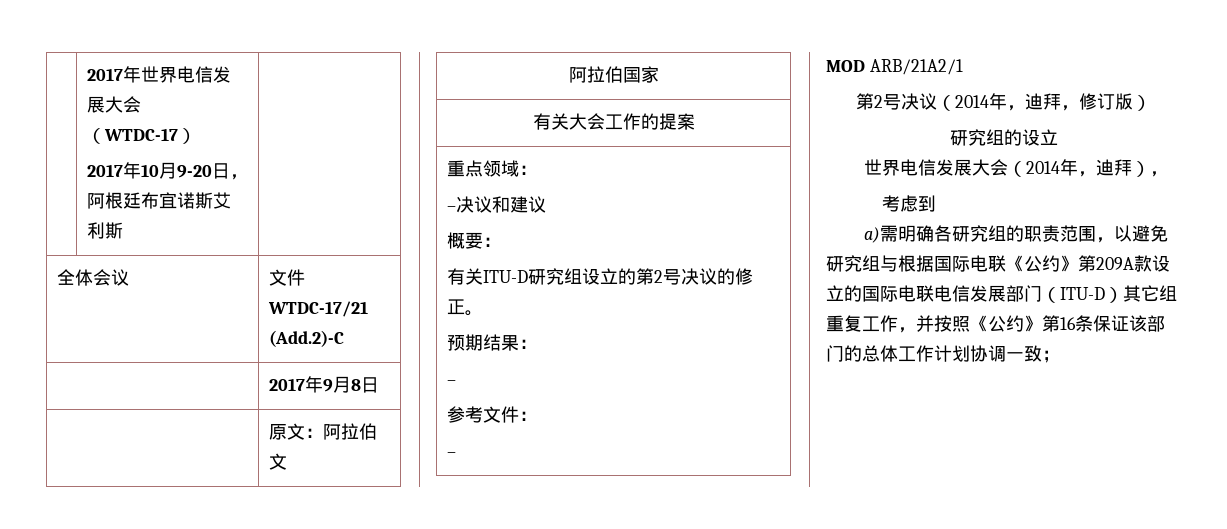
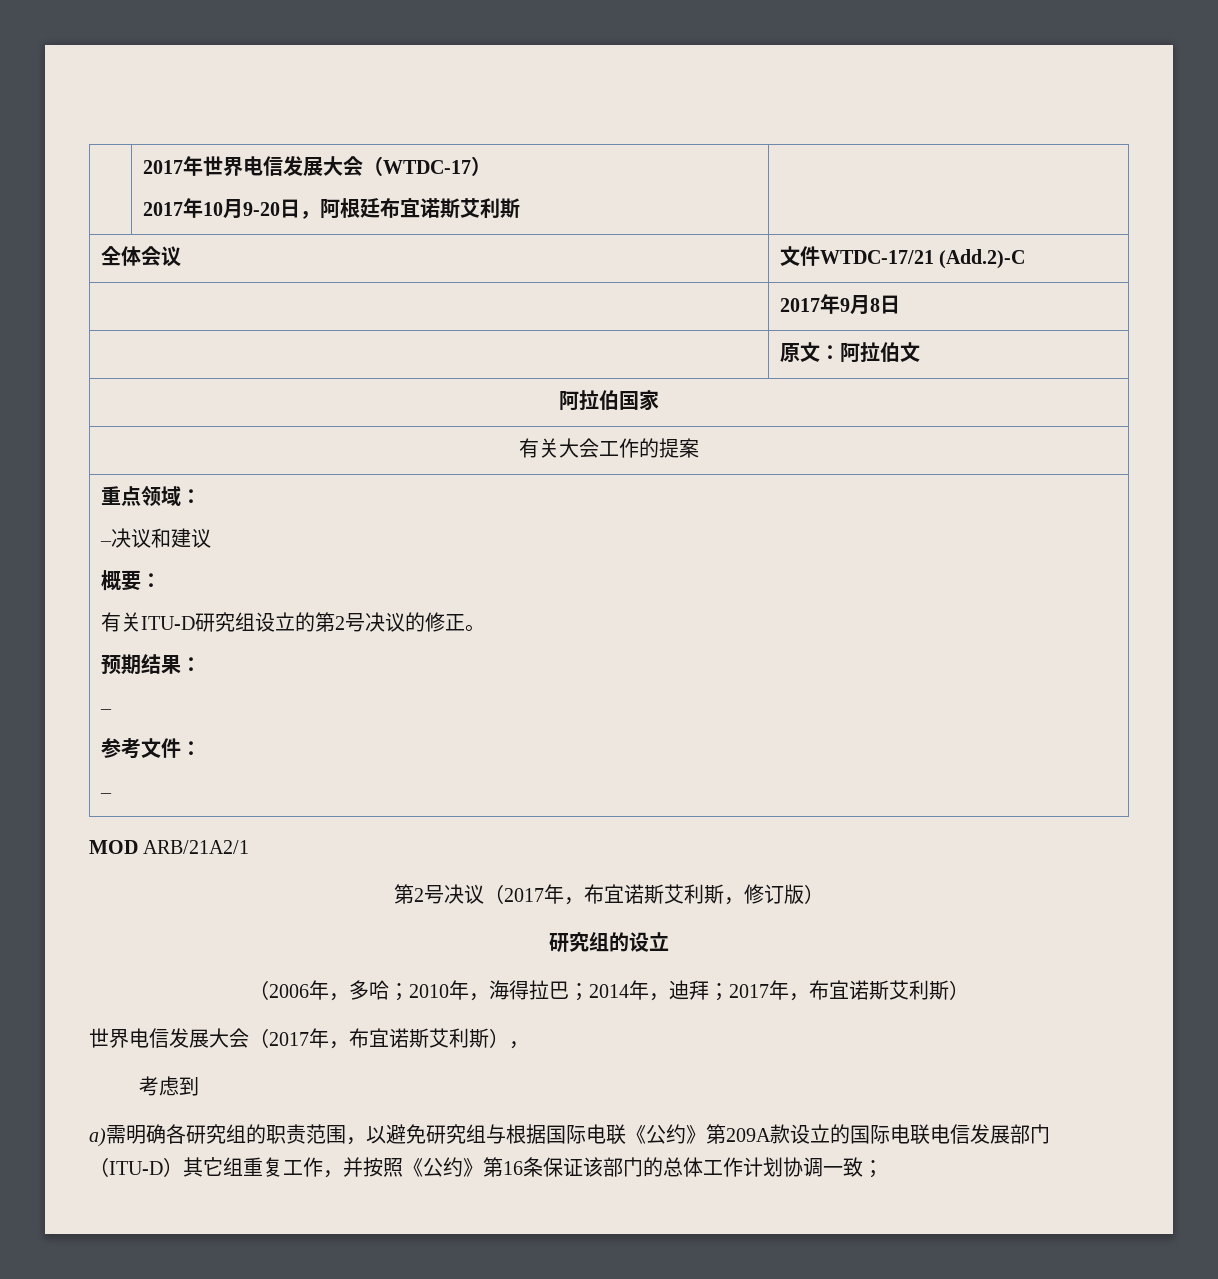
- 第2号决议（2014年，迪拜，修订版）
+ 第2号决议（2017年，布宜诺斯艾利斯，修订版）
- 世界电信发展大会（2014年，迪拜），
+ （2006年，多哈；2010年，海得拉巴；2014年，迪拜；2017年，布宜诺斯艾利斯）
+ 世界电信发展大会（2017年，布宜诺斯艾利斯），

